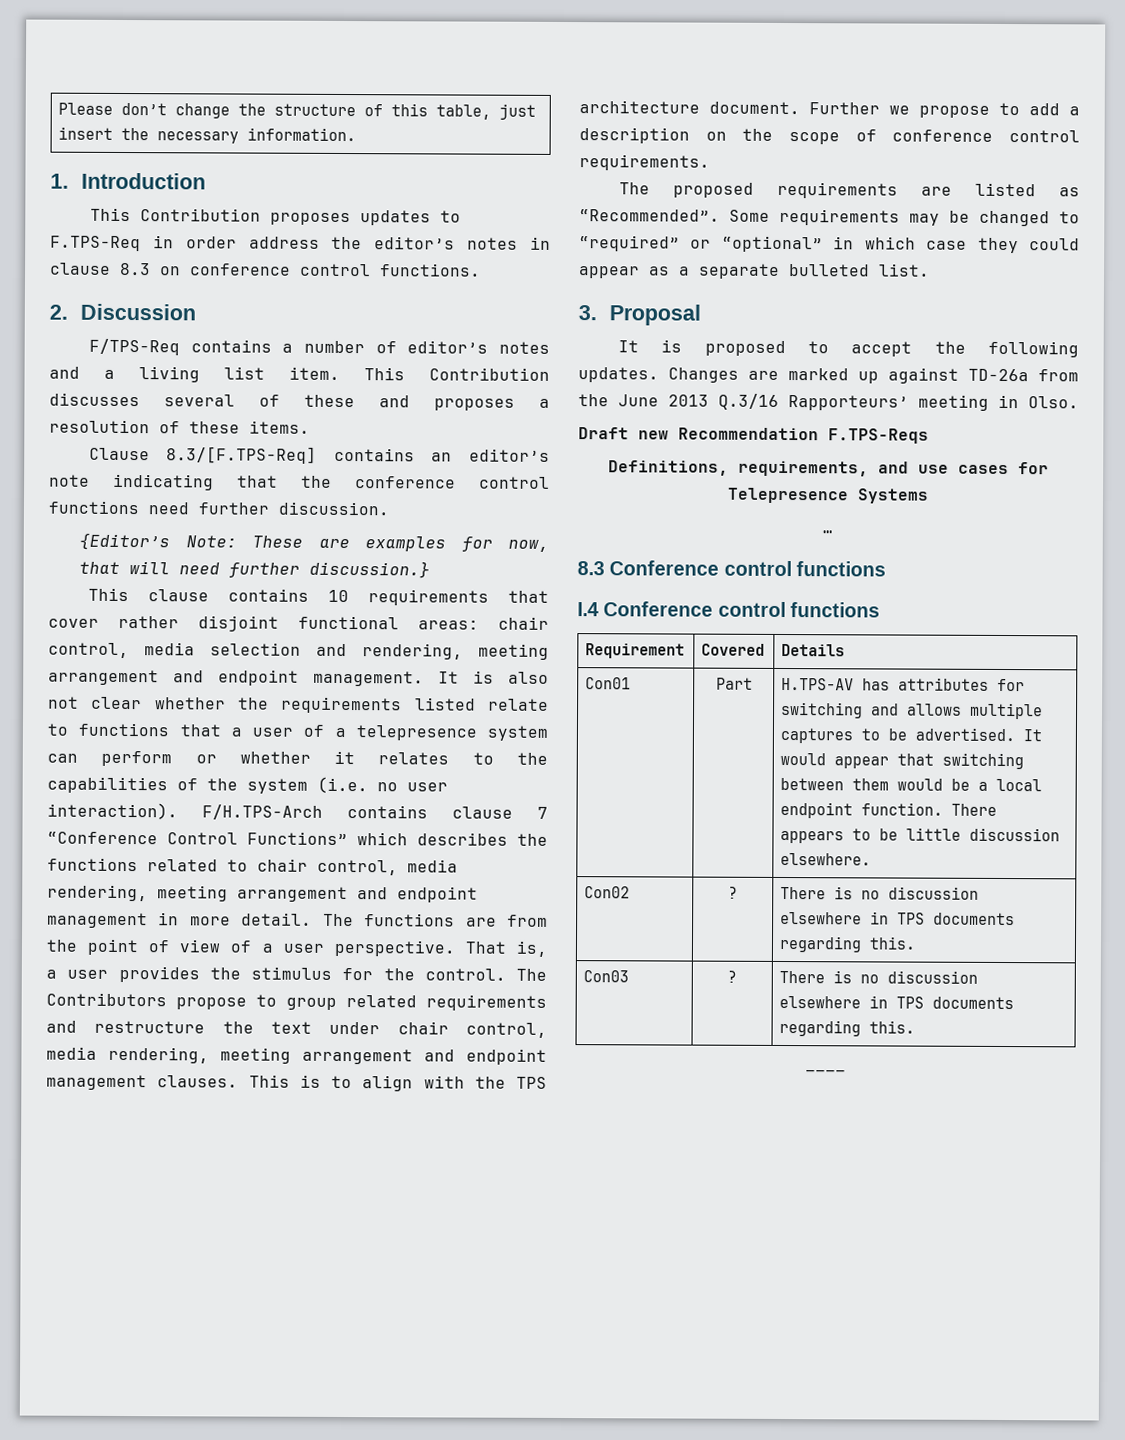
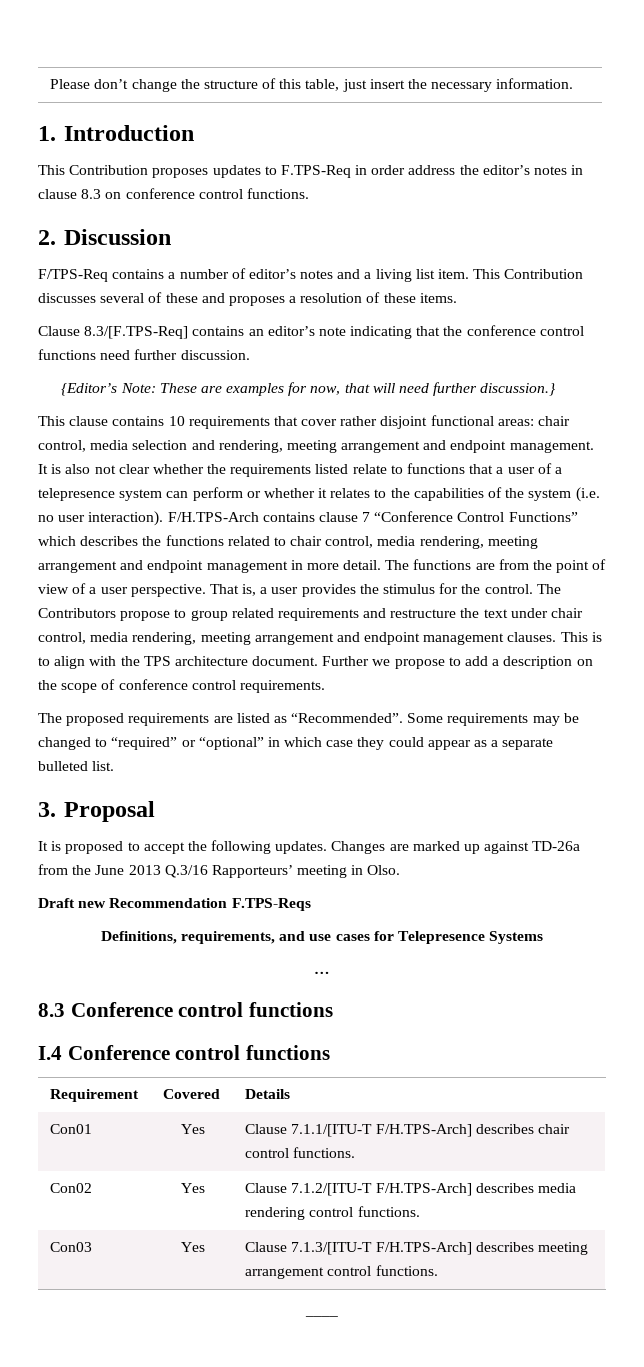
- Con01 | Part | H.TPS-AV has attributes for switching and allows multiple captures to be advertised. It would appear that switching between them would be a local endpoint function. There appears to be little discussion elsewhere.
- Con02 | ? | There is no discussion elsewhere in TPS documents regarding this.
- Con03 | ? | There is no discussion elsewhere in TPS documents regarding this.
+ Con01 | Yes | Clause 7.1.1/[ITU-T F/H.TPS-Arch] describes chair control functions.
+ Con02 | Yes | Clause 7.1.2/[ITU-T F/H.TPS-Arch] describes media rendering control functions.
+ Con03 | Yes | Clause 7.1.3/[ITU-T F/H.TPS-Arch] describes meeting arrangement control functions.

